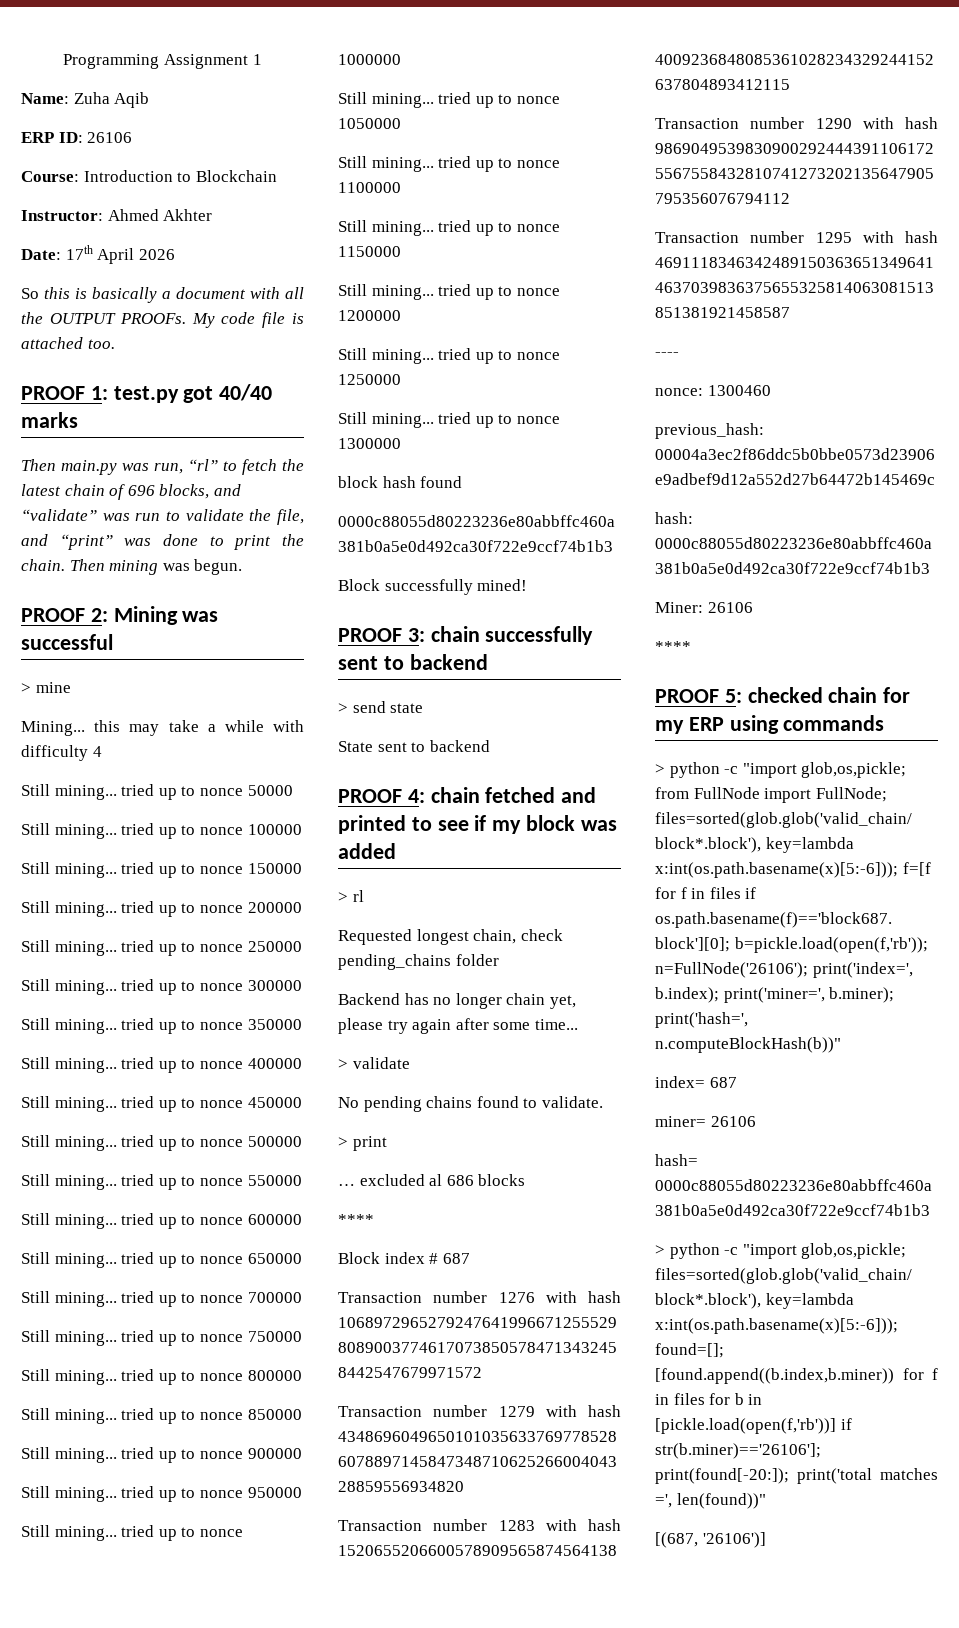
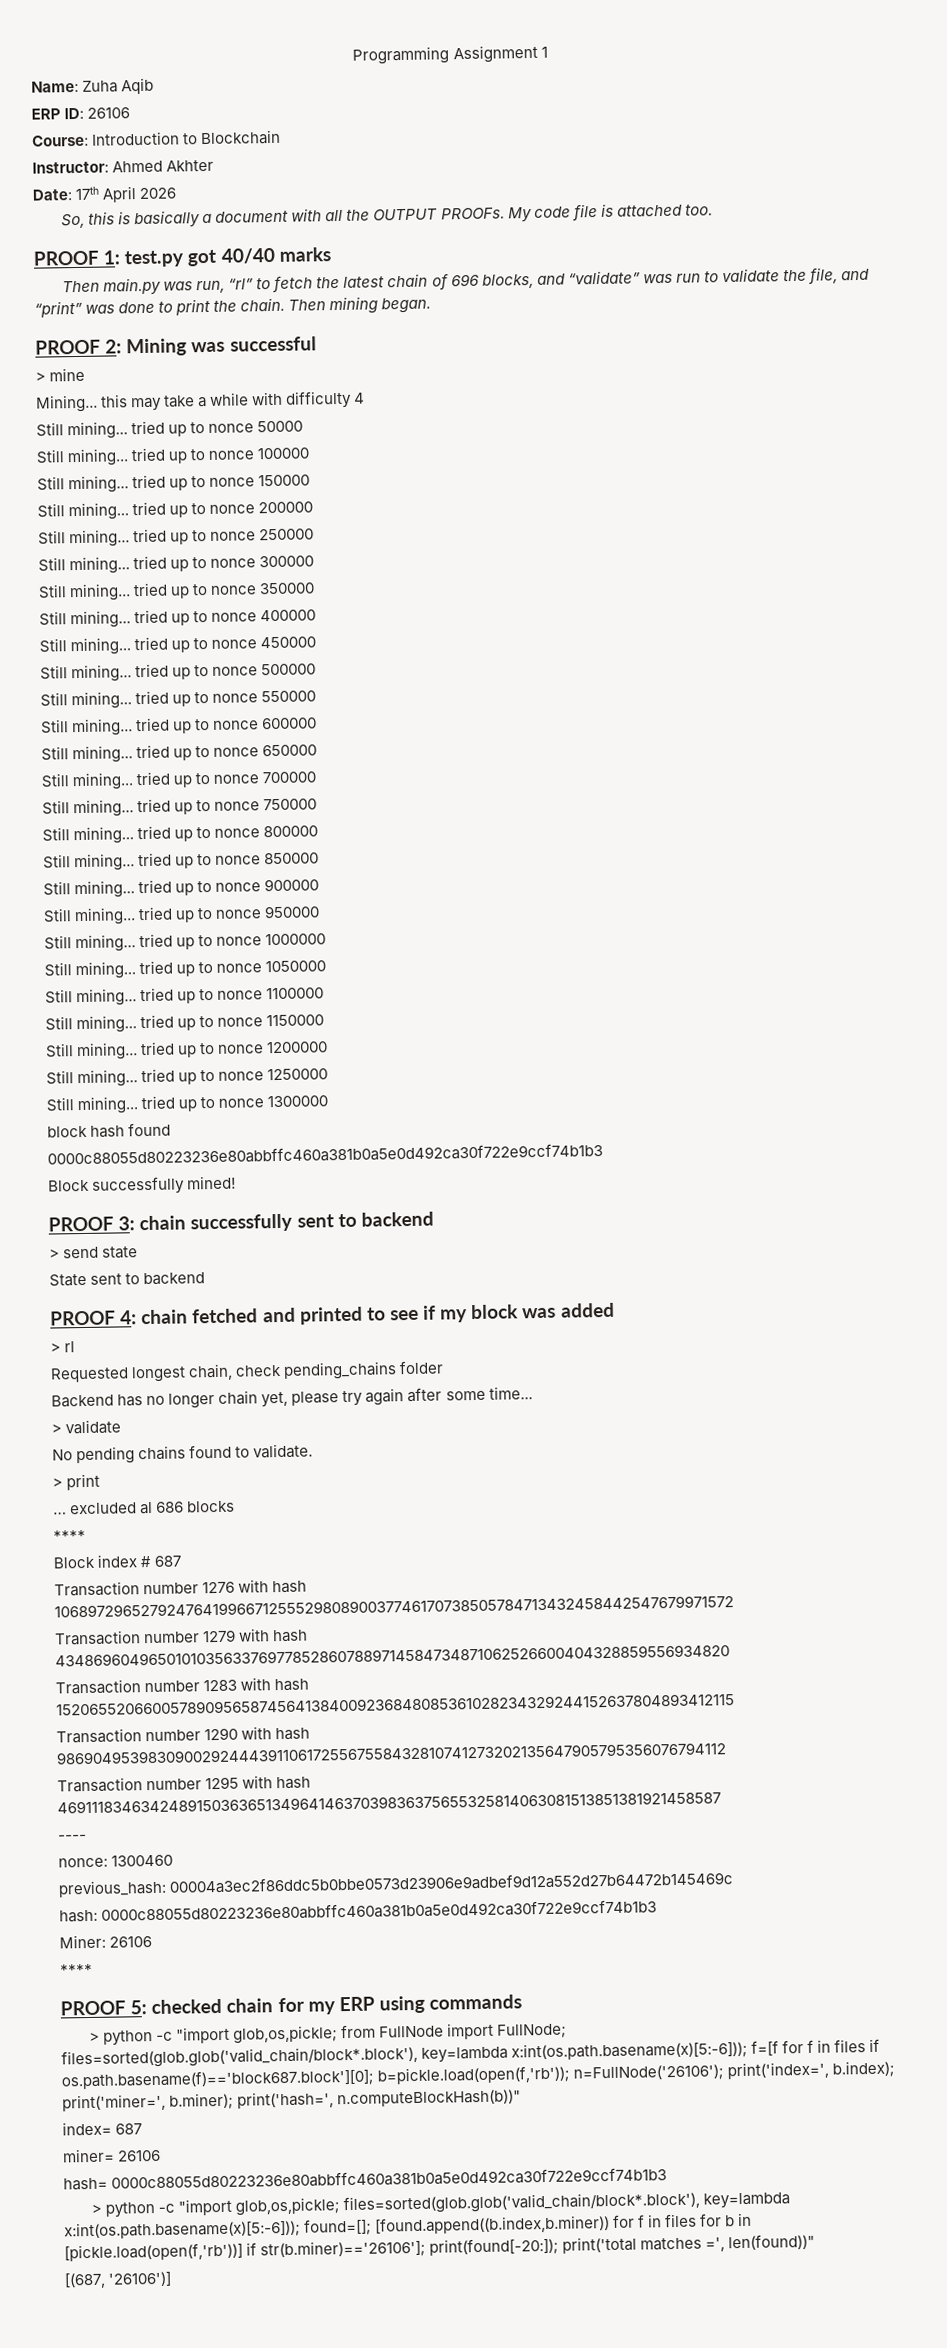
- So this is basically a document with all the OUTPUT PROOFs.
+ So, this is basically a document with all the OUTPUT PROOFs.
- Then mining was begun.
+ Then mining began.

